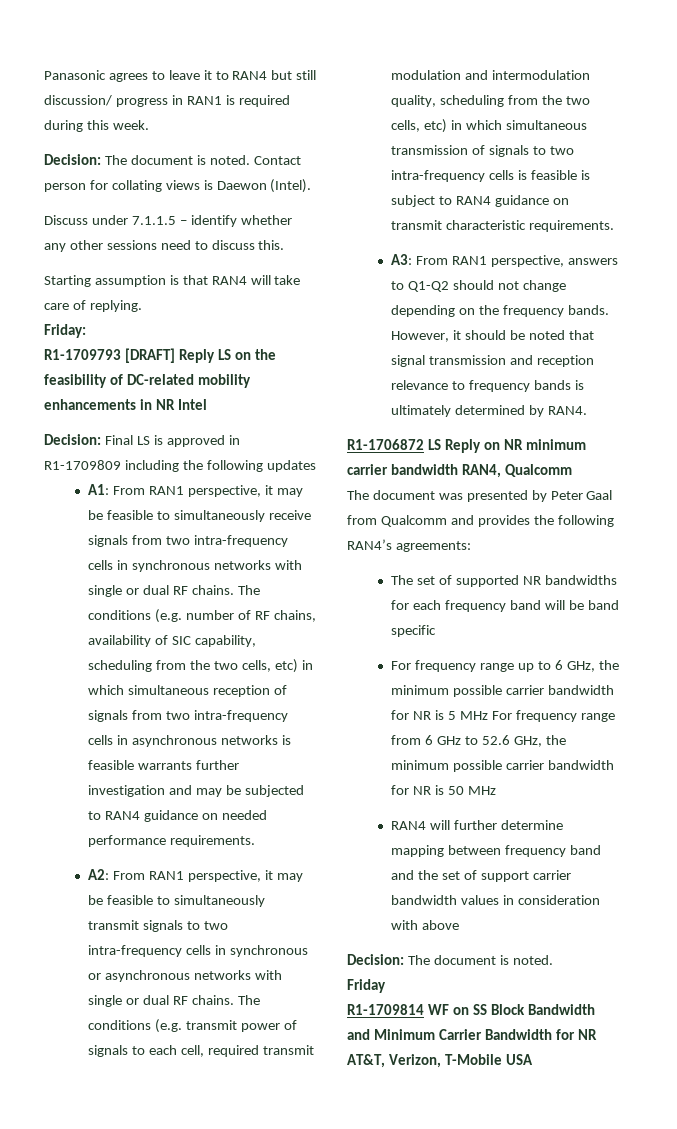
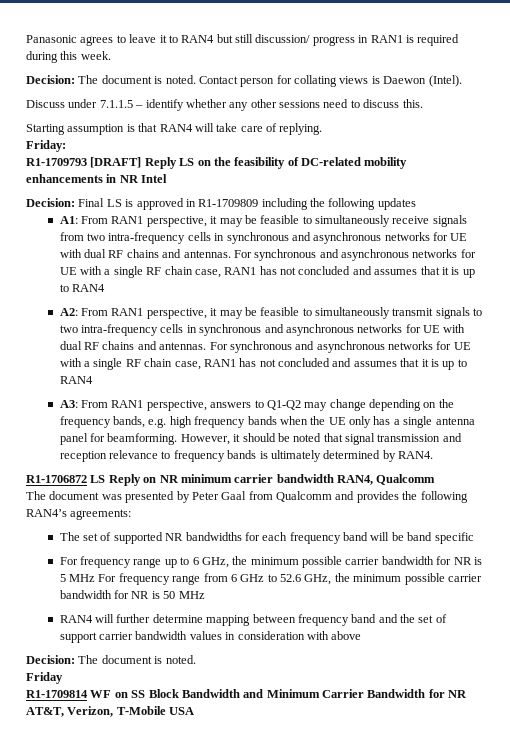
- A1: From RAN1 perspective, it may be feasible to simultaneously receive signals from two intra-frequency cells in synchronous networks with single or dual RF chains. The conditions (e.g. number of RF chains, availability of SIC capability, scheduling from the two cells, etc) in which simultaneous reception of signals from two intra-frequency cells in asynchronous networks is feasible warrants further investigation and may be subjected to RAN4 guidance on needed performance requirements.
+ A1: From RAN1 perspective, it may be feasible to simultaneously receive signals from two intra-frequency cells in synchronous and asynchronous networks for UE with dual RF chains and antennas. For synchronous and asynchronous networks for UE with a single RF chain case, RAN1 has not concluded and assumes that it is up to RAN4
- A2: From RAN1 perspective, it may be feasible to simultaneously transmit signals to two intra-frequency cells in synchronous or asynchronous networks with single or dual RF chains. The conditions (e.g. transmit power of signals to each cell, required transmit modulation and intermodulation quality, scheduling from the two cells, etc) in which simultaneous transmission of signals to two intra-frequency cells is feasible is subject to RAN4 guidance on transmit characteristic requirements.
+ A2: From RAN1 perspective, it may be feasible to simultaneously transmit signals to two intra-frequency cells in synchronous and asynchronous networks for UE with dual RF chains and antennas. For synchronous and asynchronous networks for UE with a single RF chain case, RAN1 has not concluded and assumes that it is up to RAN4
- A3: From RAN1 perspective, answers to Q1-Q2 should not change depending on the frequency bands.
+ A3: From RAN1 perspective, answers to Q1-Q2 may change depending on the frequency bands, e.g. high frequency bands when the UE only has a single antenna panel for beamforming.

